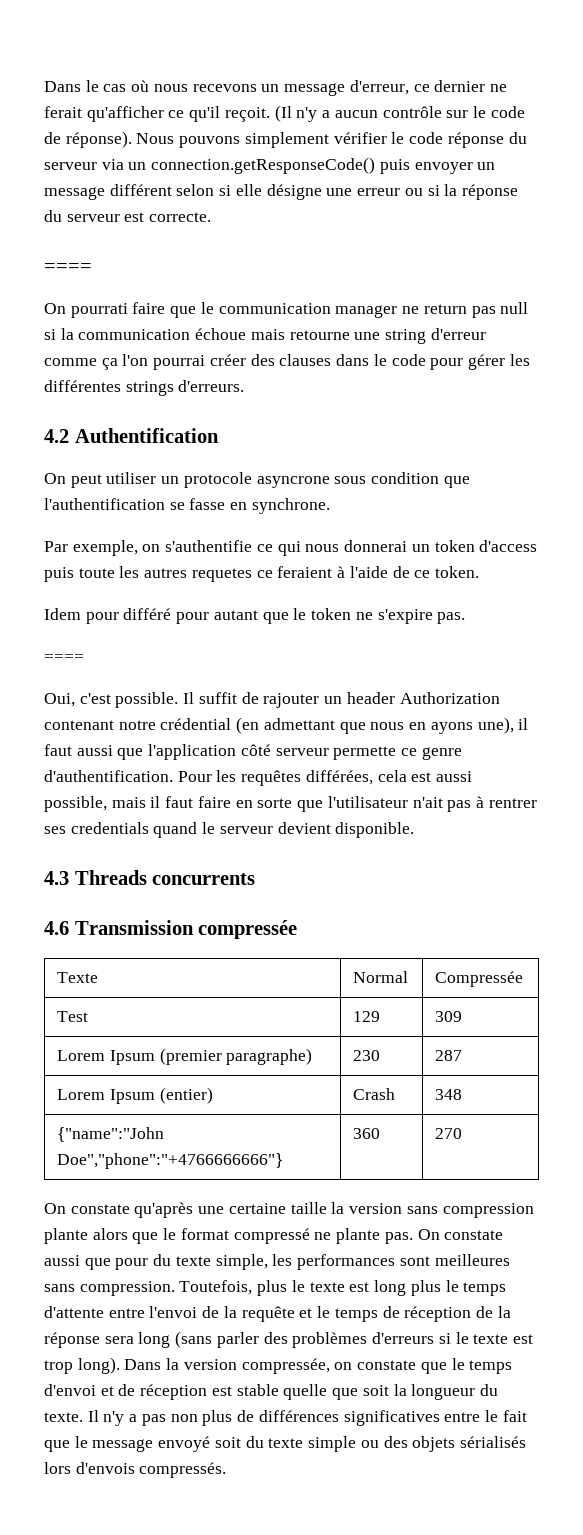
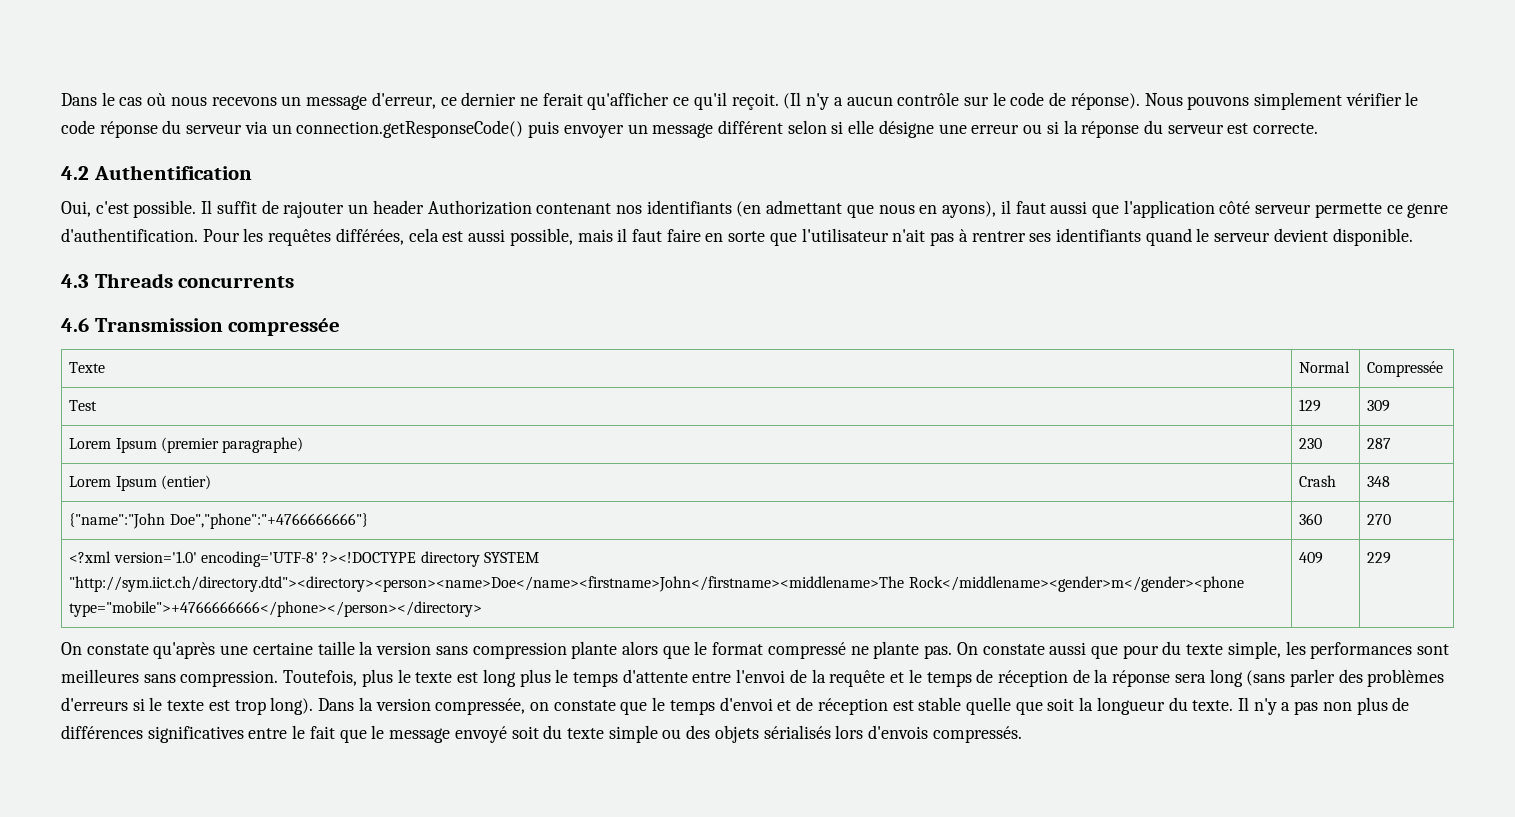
  Nous pouvons simplement vérifier le code réponse du serveur via un connection.getResponseCode() puis envoyer un message différent selon si elle désigne une erreur ou si la réponse du serveur est correcte.
- ====
- On pourrati faire que le communication manager ne return pas null si la communication échoue mais retourne une string d'erreur comme ça l'on pourrai créer des clauses dans le code pour gérer les différentes strings d'erreurs.
  4.2 Authentification
- On peut utiliser un protocole asyncrone sous condition que l'authentification se fasse en synchrone.
- Par exemple, on s'authentifie ce qui nous donnerai un token d'access puis toute les autres requetes ce feraient à l'aide de ce token.
- Idem pour différé pour autant que le token ne s'expire pas.
- ====
- Il suffit de rajouter un header Authorization contenant notre crédential (en admettant que nous en ayons une), il faut aussi que l'application côté serveur permette ce genre d'authentification.
+ Il suffit de rajouter un header Authorization contenant nos identifiants (en admettant que nous en ayons), il faut aussi que l'application côté serveur permette ce genre d'authentification.
- Pour les requêtes différées, cela est aussi possible, mais il faut faire en sorte que l'utilisateur n'ait pas à rentrer ses credentials quand le serveur devient disponible.
+ Pour les requêtes différées, cela est aussi possible, mais il faut faire en sorte que l'utilisateur n'ait pas à rentrer ses identifiants quand le serveur devient disponible.
+ <?xml version='1.0' encoding='UTF-8' ?><!DOCTYPE directory SYSTEM "http://sym.iict.ch/directory.dtd"><directory><person><name>Doe</name><firstname>John</firstname><middlename>The Rock</middlename><gender>m</gender><phone type="mobile">+4766666666</phone></person></directory> | 409 | 229

